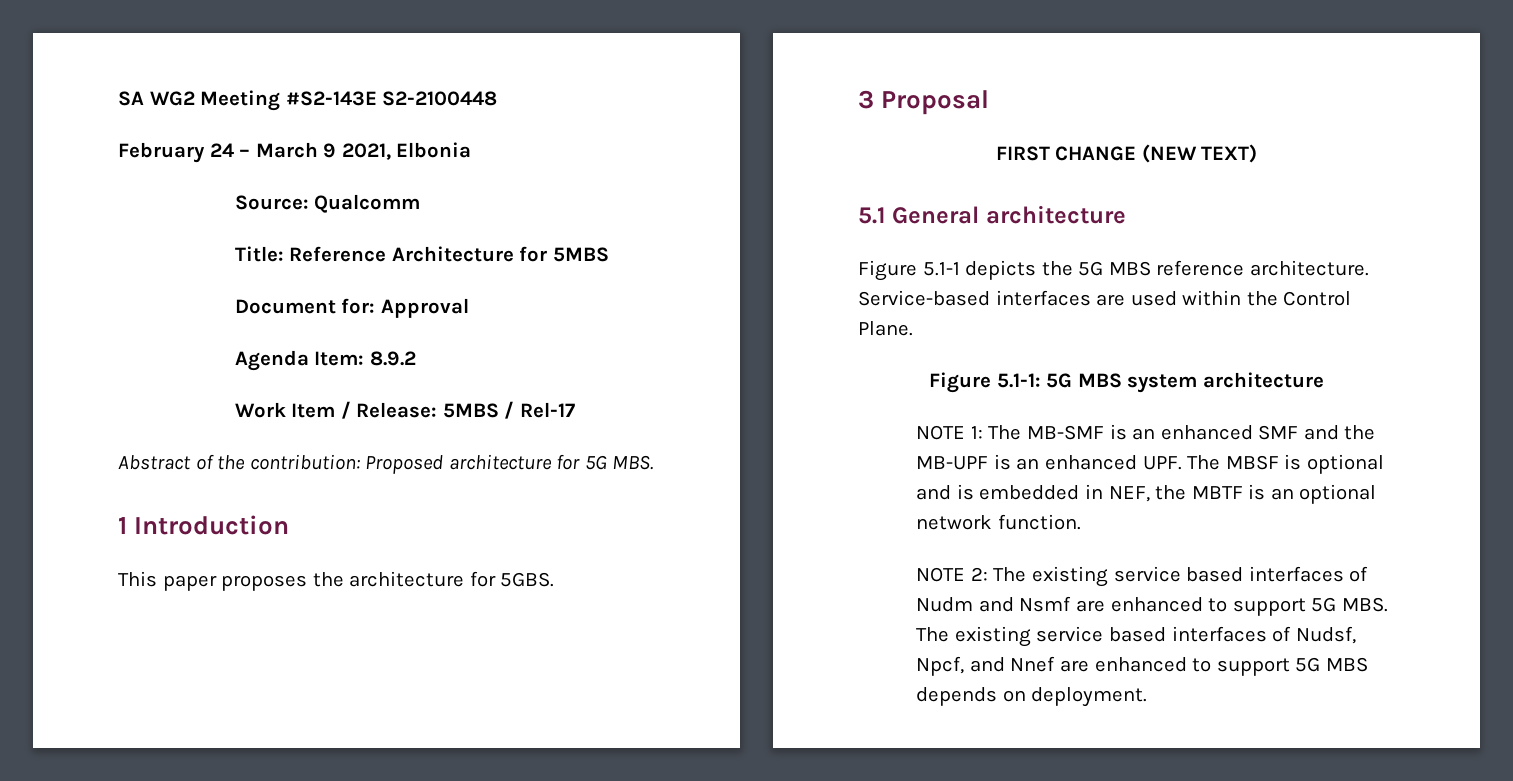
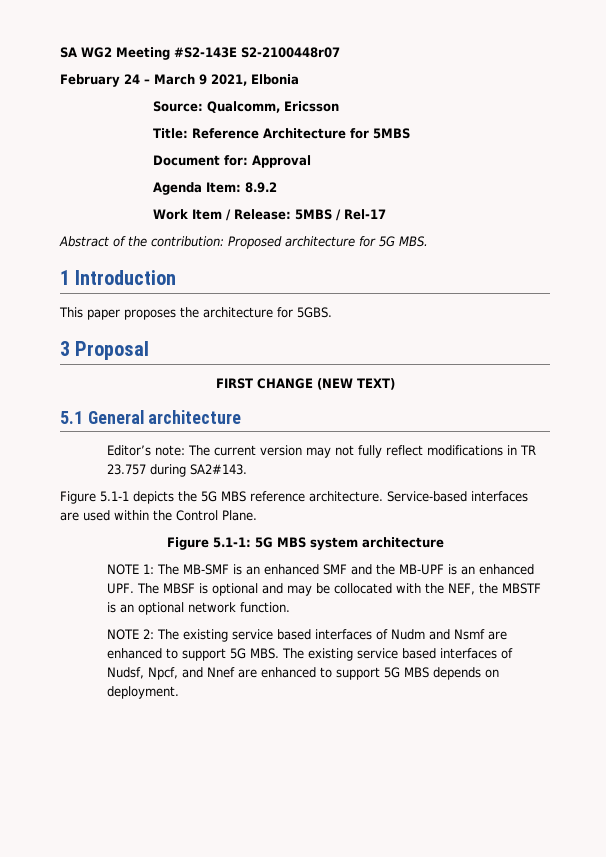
- SA WG2 Meeting #S2-143E S2-2100448
+ SA WG2 Meeting #S2-143E S2-2100448r07
- Source: Qualcomm
+ Source: Qualcomm, Ericsson
+ Editor’s note: The current version may not fully reflect modifications in TR 23.757 during SA2#143.
- NOTE 1: The MB-SMF is an enhanced SMF and the MB-UPF is an enhanced UPF. The MBSF is optional and is embedded in NEF, the MBTF is an optional network function.
+ NOTE 1: The MB-SMF is an enhanced SMF and the MB-UPF is an enhanced UPF. The MBSF is optional and may be collocated with the NEF, the MBSTF is an optional network function.

